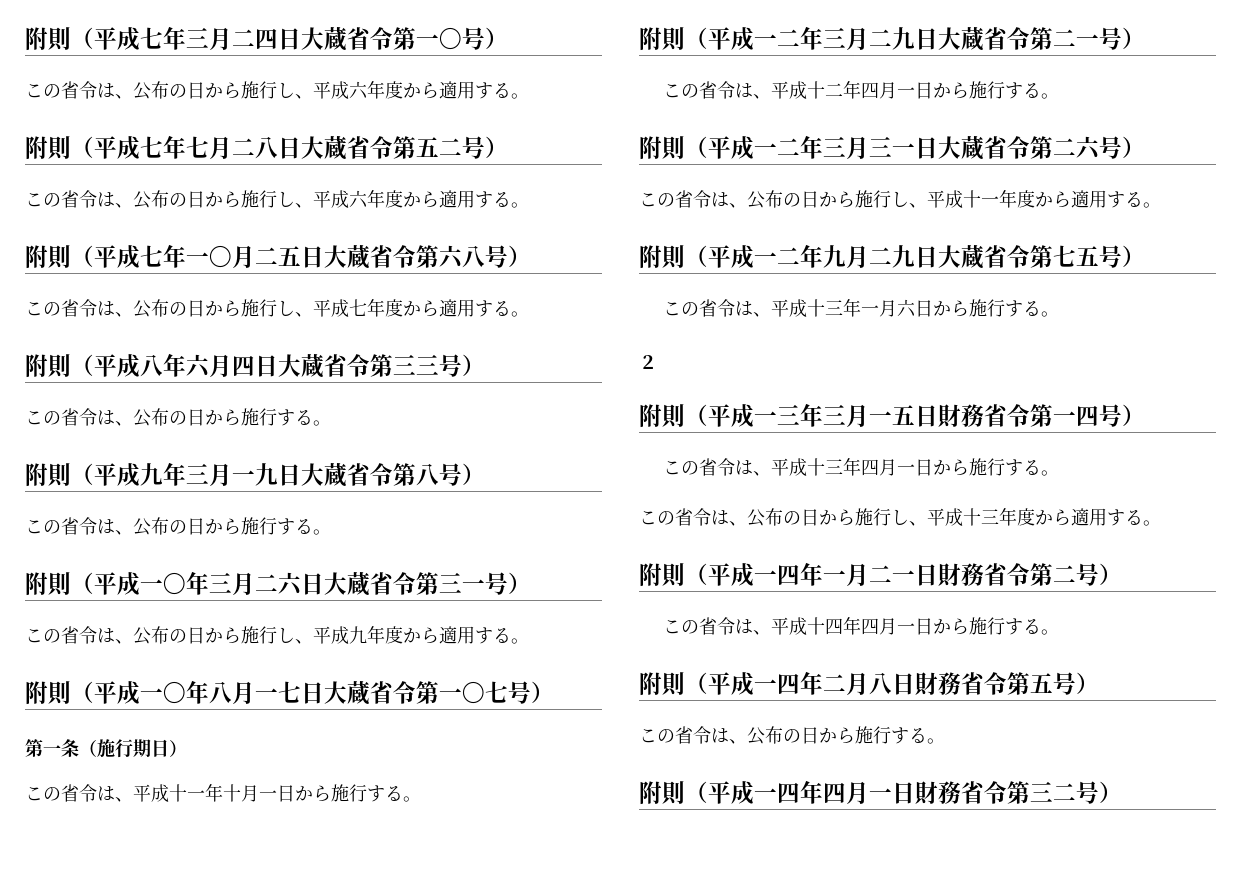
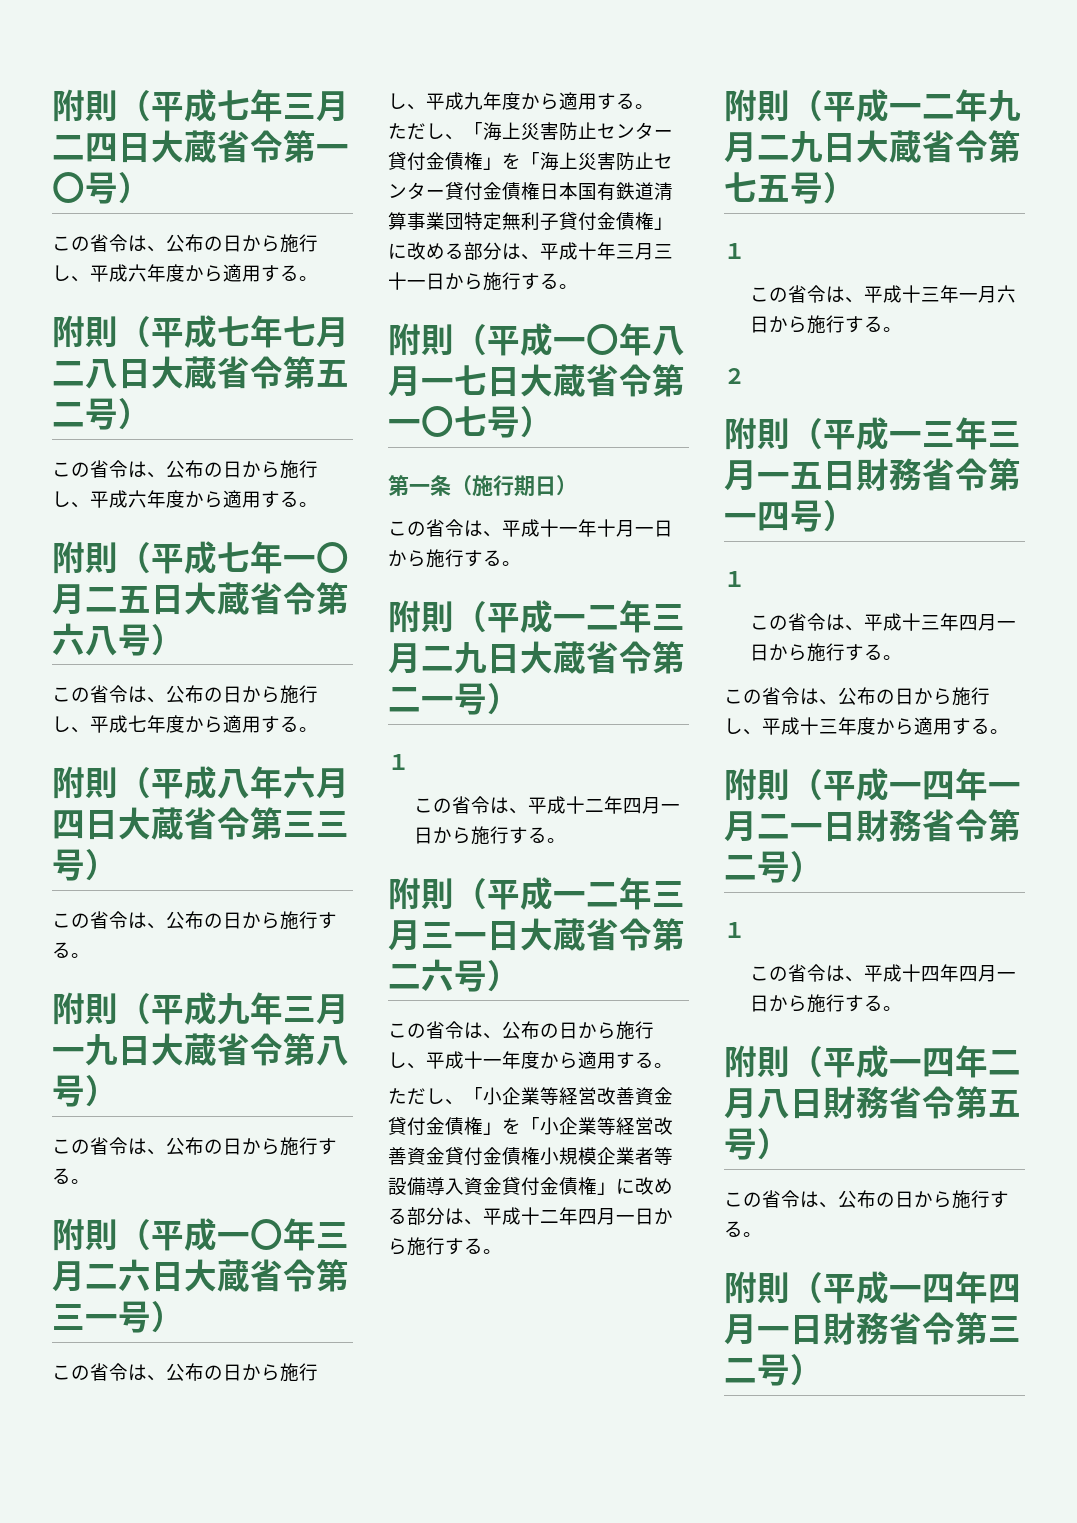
+ ただし、「海上災害防止センター貸付金債権」を「海上災害防止センター貸付金債権日本国有鉄道清算事業団特定無利子貸付金債権」に改める部分は、平成十年三月三十一日から施行する。
  附則（平成一二年三月二九日大蔵省令第二一号）
+ １
+ ただし、「小企業等経営改善資金貸付金債権」を「小企業等経営改善資金貸付金債権小規模企業者等設備導入資金貸付金債権」に改める部分は、平成十二年四月一日から施行する。
  附則（平成一二年九月二九日大蔵省令第七五号）
+ １
  附則（平成一三年三月一五日財務省令第一四号）
+ １
  附則（平成一四年一月二一日財務省令第二号）
+ １

